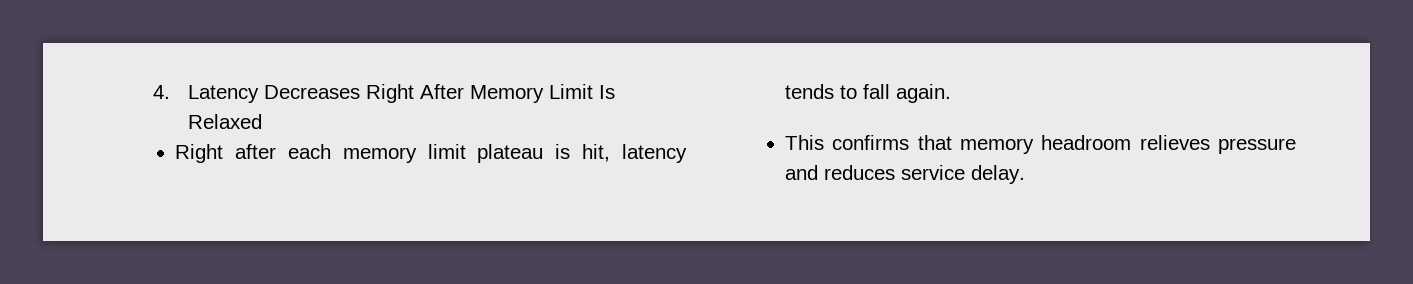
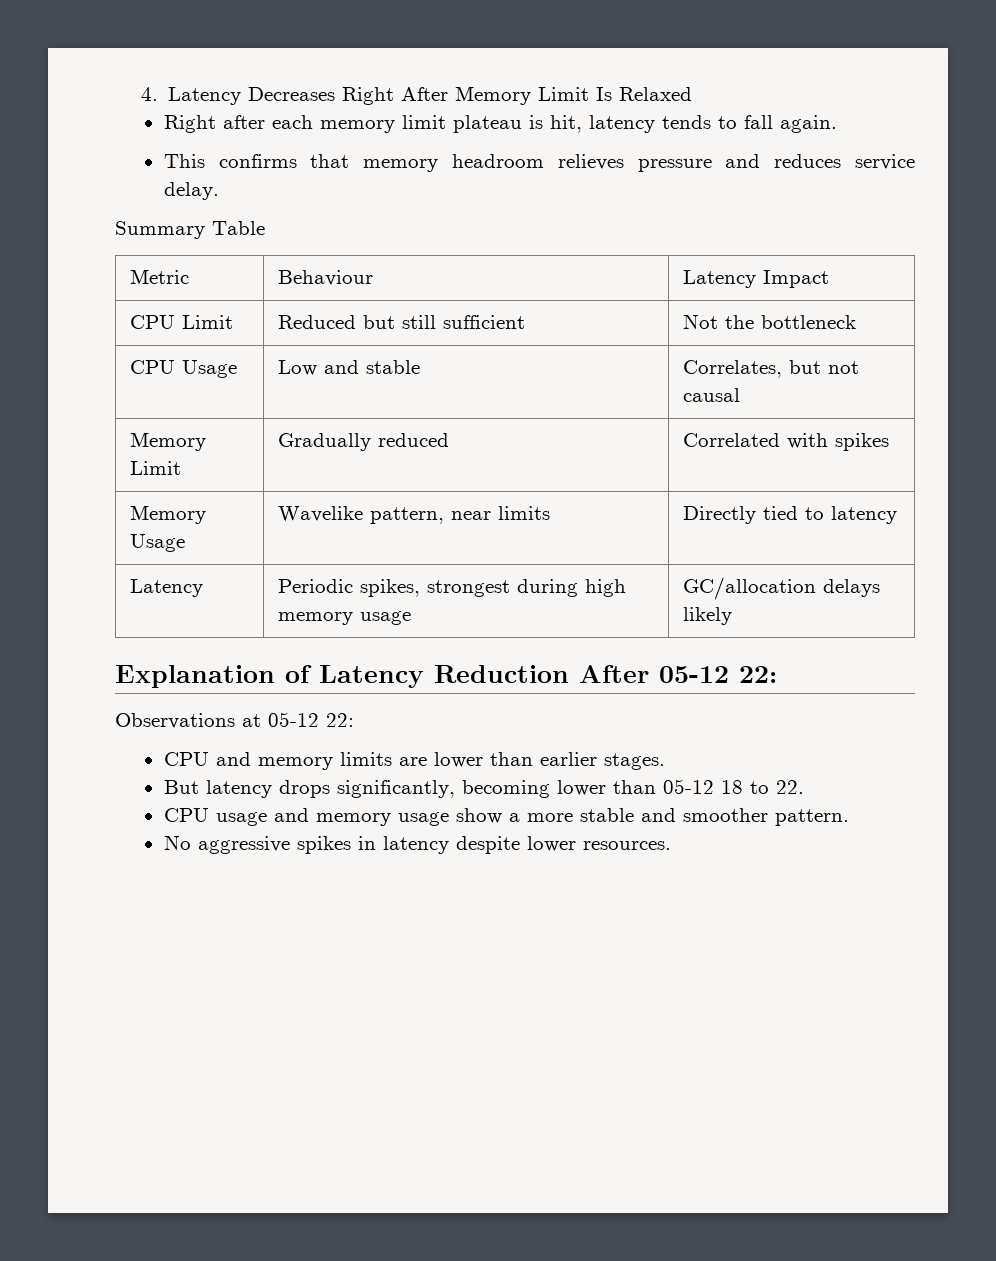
+ Summary Table
+ Metric | Behaviour | Latency Impact
+ CPU Limit | Reduced but still sufficient | Not the bottleneck
+ CPU Usage | Low and stable | Correlates, but not causal
+ Memory Limit | Gradually reduced | Correlated with spikes
+ Memory Usage | Wavelike pattern, near limits | Directly tied to latency
+ Latency | Periodic spikes, strongest during high memory usage | GC/allocation delays likely
+ Explanation of Latency Reduction After 05-12 22:
+ Observations at 05-12 22:
+ CPU and memory limits are lower than earlier stages.
+ But latency drops significantly, becoming lower than 05-12 18 to 22.
+ CPU usage and memory usage show a more stable and smoother pattern.
+ No aggressive spikes in latency despite lower resources.

